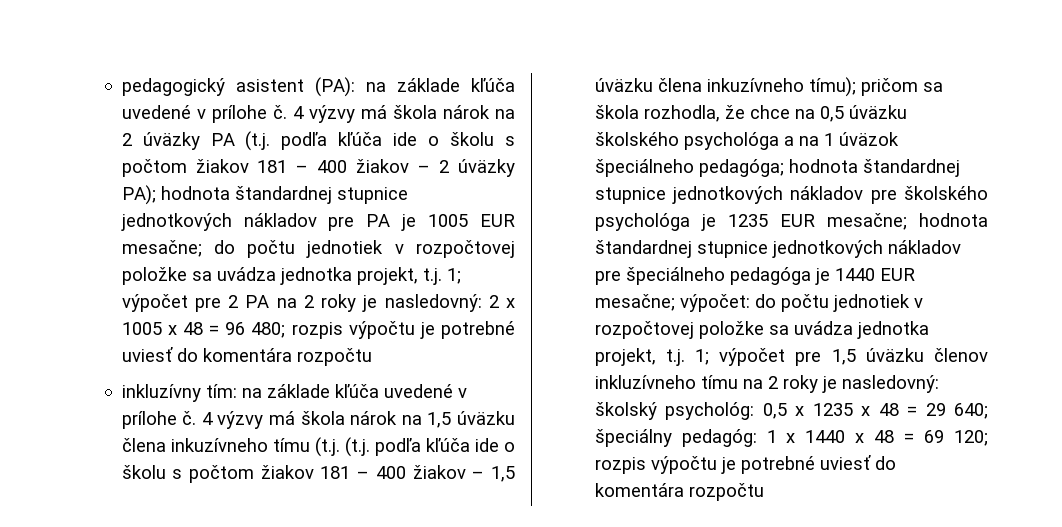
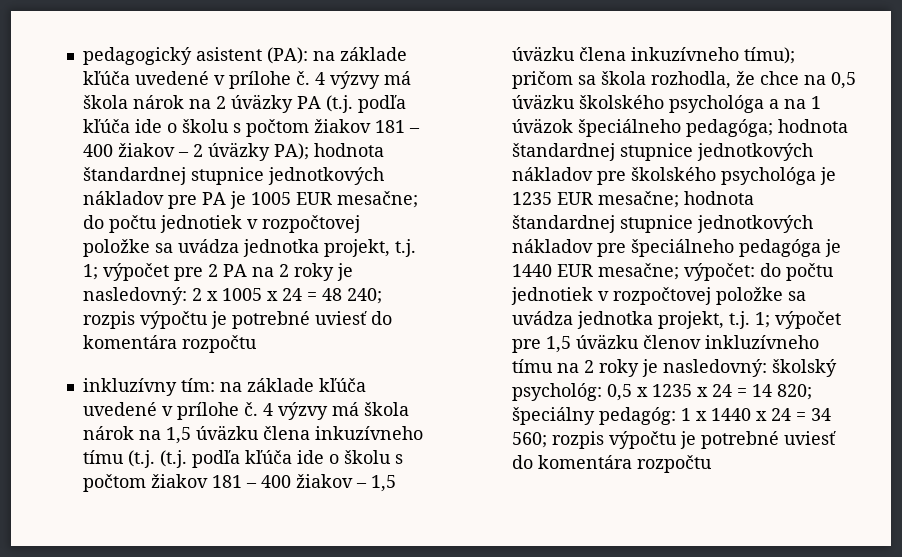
- 2 x 1005 x 48 = 96 480;
+ 2 x 1005 x 24 = 48 240;
- 0,5 x 1235 x 48 = 29 640;
+ 0,5 x 1235 x 24 = 14 820;
- 1 x 1440 x 48 = 69 120;
+ 1 x 1440 x 24 = 34 560;

